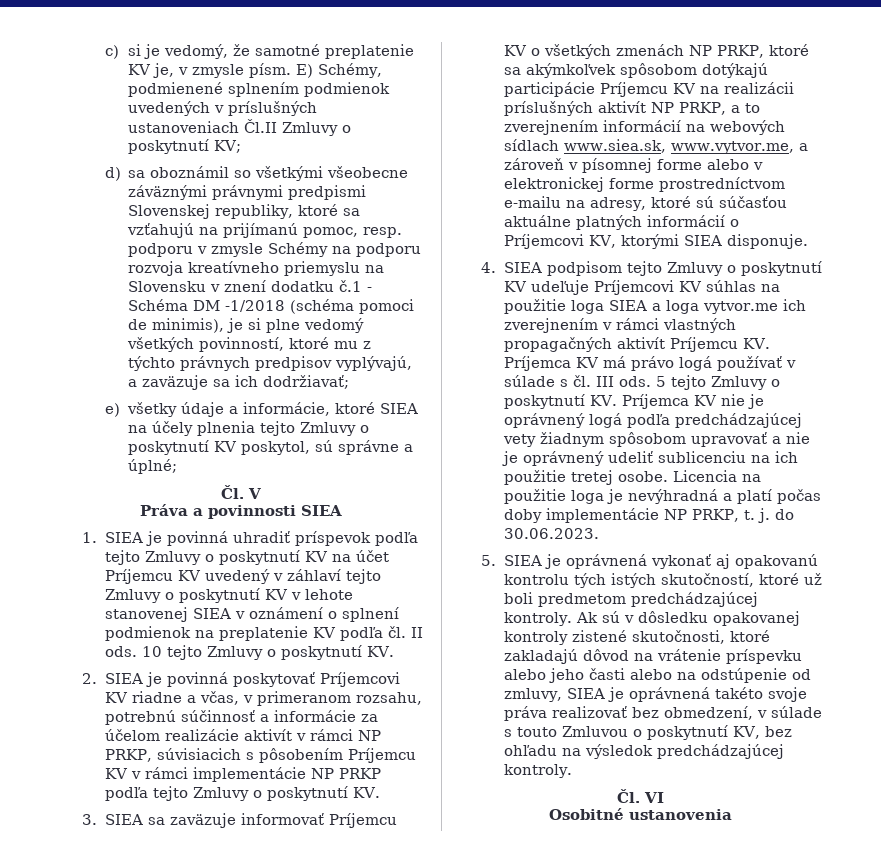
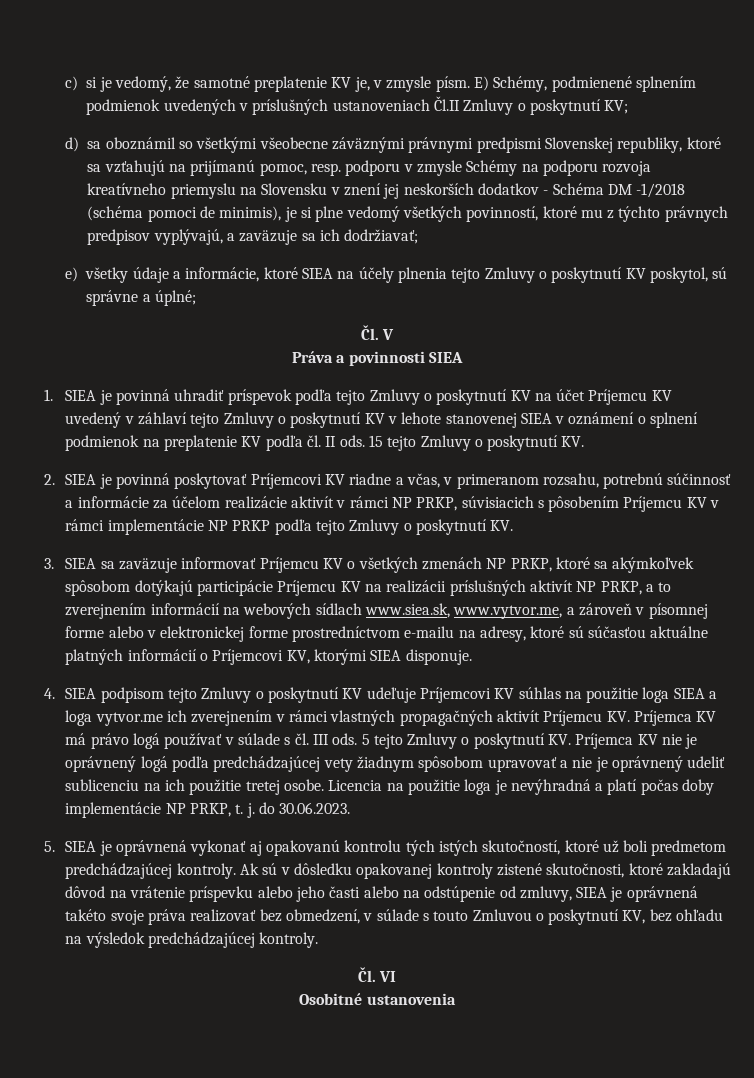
- d) sa oboznámil so všetkými všeobecne záväznými právnymi predpismi Slovenskej republiky, ktoré sa vzťahujú na prijímanú pomoc, resp. podporu v zmysle Schémy na podporu rozvoja kreatívneho priemyslu na Slovensku v znení dodatku č.1 - Schéma DM -1/2018 (schéma pomoci de minimis), je si plne vedomý všetkých povinností, ktoré mu z týchto právnych predpisov vyplývajú, a zaväzuje sa ich dodržiavať;
+ d) sa oboznámil so všetkými všeobecne záväznými právnymi predpismi Slovenskej republiky, ktoré sa vzťahujú na prijímanú pomoc, resp. podporu v zmysle Schémy na podporu rozvoja kreatívneho priemyslu na Slovensku v znení jej neskorších dodatkov - Schéma DM -1/2018 (schéma pomoci de minimis), je si plne vedomý všetkých povinností, ktoré mu z týchto právnych predpisov vyplývajú, a zaväzuje sa ich dodržiavať;
- 10 tejto Zmluvy o poskytnutí KV.
+ 15 tejto Zmluvy o poskytnutí KV.

